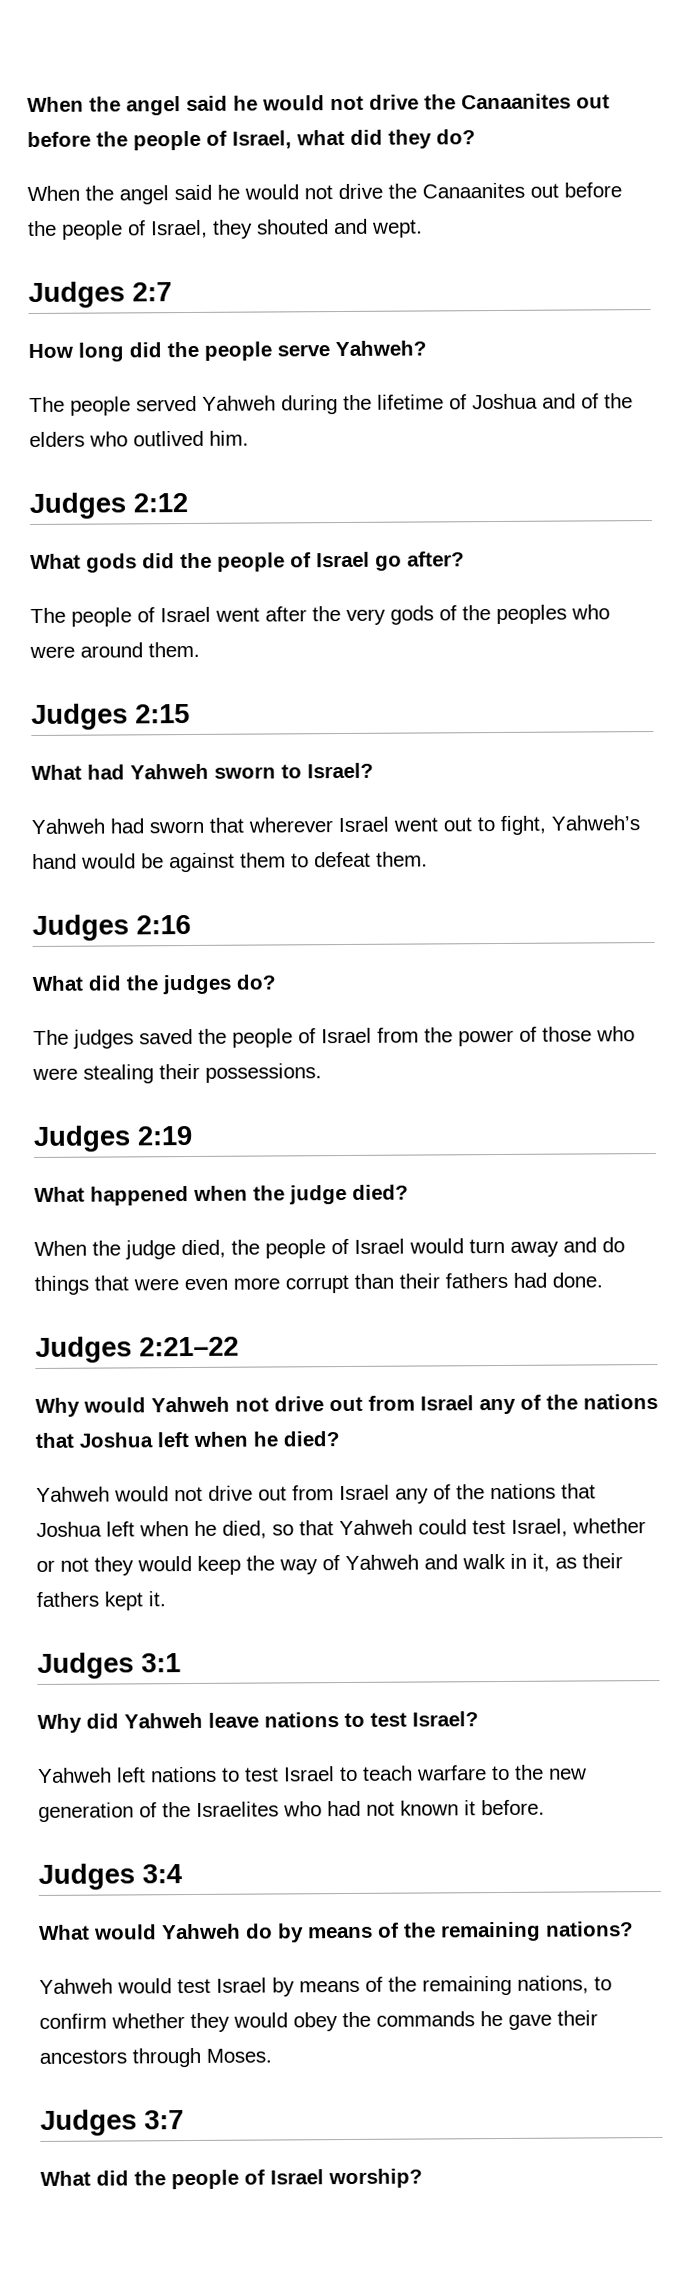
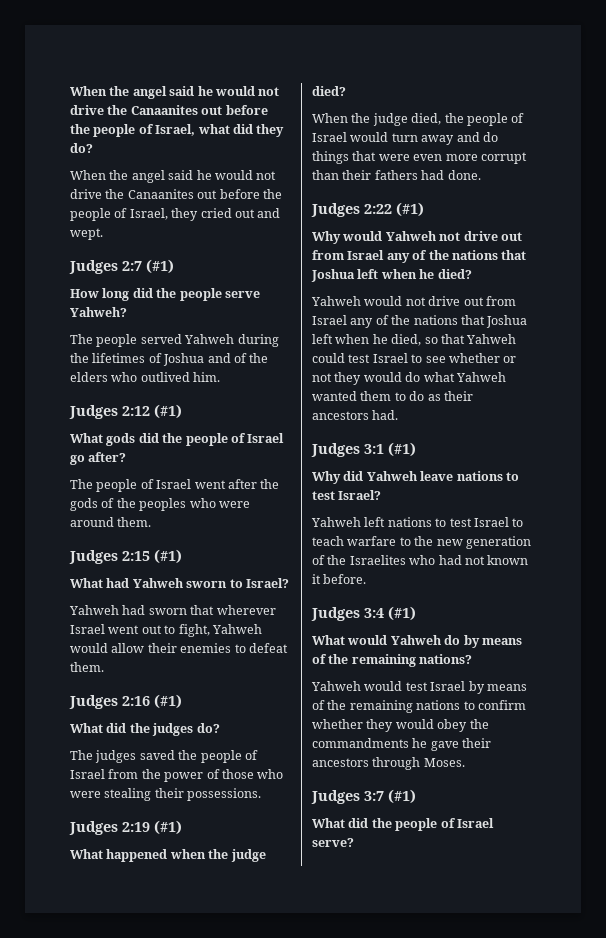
- When the angel said he would not drive the Canaanites out before the people of Israel, they shouted and wept.
+ When the angel said he would not drive the Canaanites out before the people of Israel, they cried out and wept.
- Judges 2:7
+ Judges 2:7 (#1)
- The people served Yahweh during the lifetime of Joshua and of the elders who outlived him.
+ The people served Yahweh during the lifetimes of Joshua and of the elders who outlived him.
- Judges 2:12
+ Judges 2:12 (#1)
- The people of Israel went after the very gods of the peoples who were around them.
+ The people of Israel went after the gods of the peoples who were around them.
- Judges 2:15
+ Judges 2:15 (#1)
- Yahweh had sworn that wherever Israel went out to fight, Yahweh’s hand would be against them to defeat them.
+ Yahweh had sworn that wherever Israel went out to fight, Yahweh would allow their enemies to defeat them.
- Judges 2:16
+ Judges 2:16 (#1)
- Judges 2:19
+ Judges 2:19 (#1)
- Judges 2:21–22
+ Judges 2:22 (#1)
- Yahweh would not drive out from Israel any of the nations that Joshua left when he died, so that Yahweh could test Israel, whether or not they would keep the way of Yahweh and walk in it, as their fathers kept it.
+ Yahweh would not drive out from Israel any of the nations that Joshua left when he died, so that Yahweh could test Israel to see whether or not they would do what Yahweh wanted them to do as their ancestors had.
- Judges 3:1
+ Judges 3:1 (#1)
- Judges 3:4
+ Judges 3:4 (#1)
- Yahweh would test Israel by means of the remaining nations, to confirm whether they would obey the commands he gave their ancestors through Moses.
+ Yahweh would test Israel by means of the remaining nations to confirm whether they would obey the commandments he gave their ancestors through Moses.
- Judges 3:7
+ Judges 3:7 (#1)
- What did the people of Israel worship?
+ What did the people of Israel serve?

